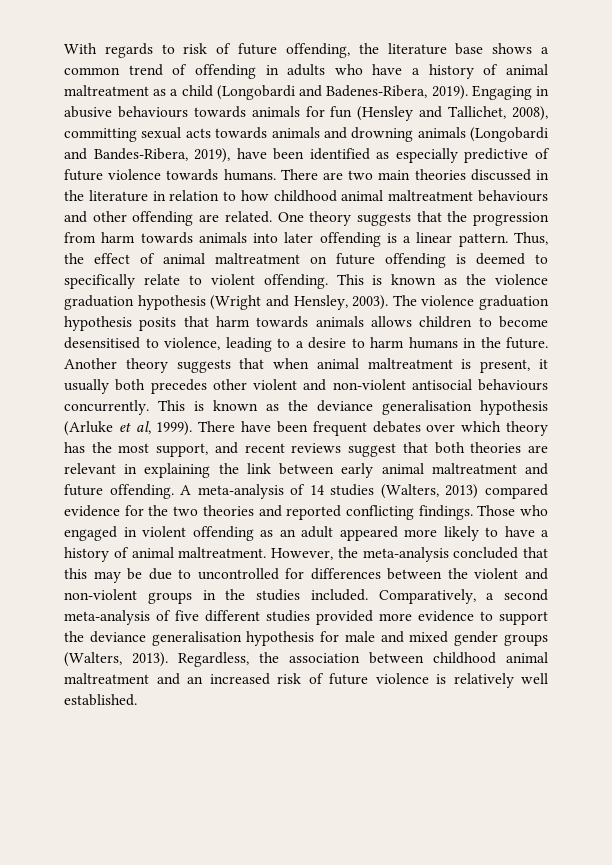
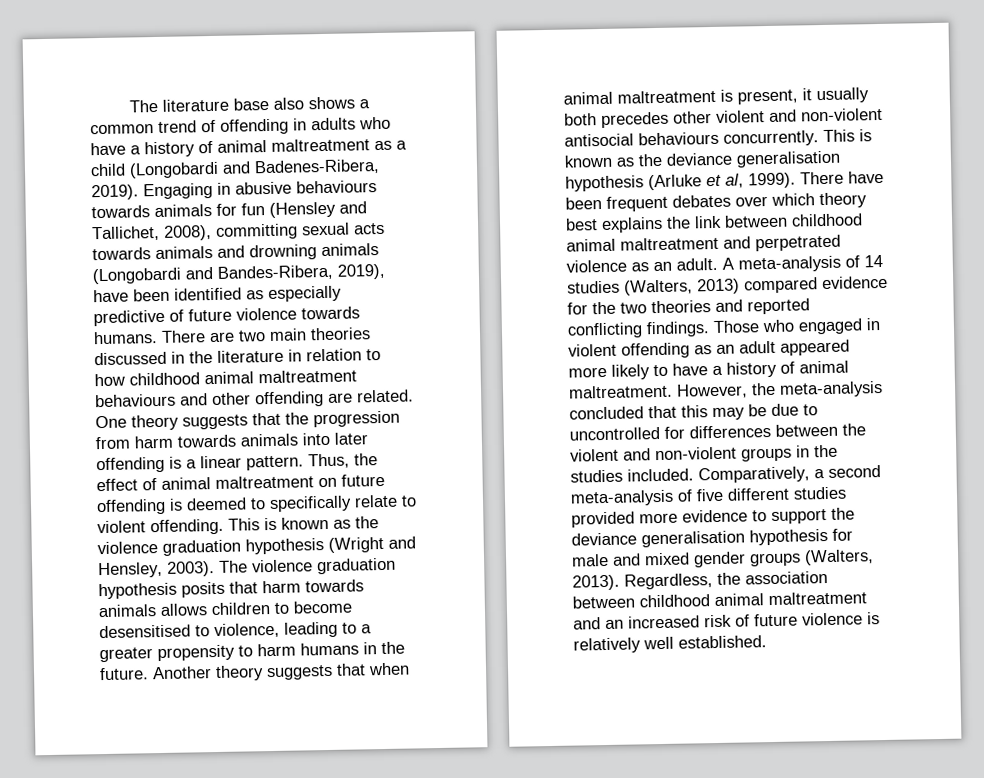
- With regards to risk of future offending, the literature base shows a common trend of offending in adults who have a history of animal maltreatment as a child (Longobardi and Badenes-Ribera, 2019).
+ The literature base also shows a common trend of offending in adults who have a history of animal maltreatment as a child (Longobardi and Badenes-Ribera, 2019).
- The violence graduation hypothesis posits that harm towards animals allows children to become desensitised to violence, leading to a desire to harm humans in the future.
+ The violence graduation hypothesis posits that harm towards animals allows children to become desensitised to violence, leading to a greater propensity to harm humans in the future.
- There have been frequent debates over which theory has the most support, and recent reviews suggest that both theories are relevant in explaining the link between early animal maltreatment and future offending.
+ There have been frequent debates over which theory best explains the link between childhood animal maltreatment and perpetrated violence as an adult.

